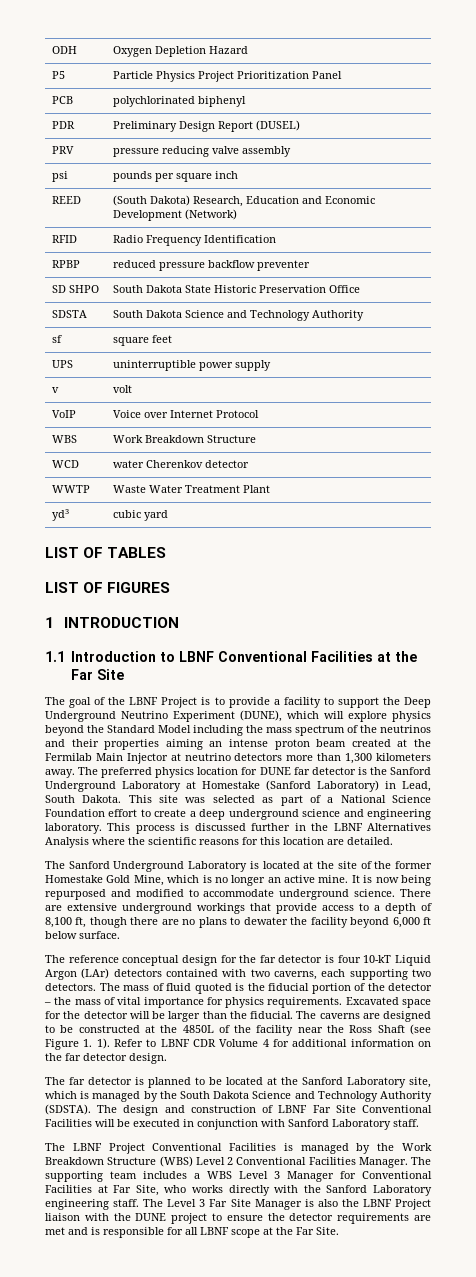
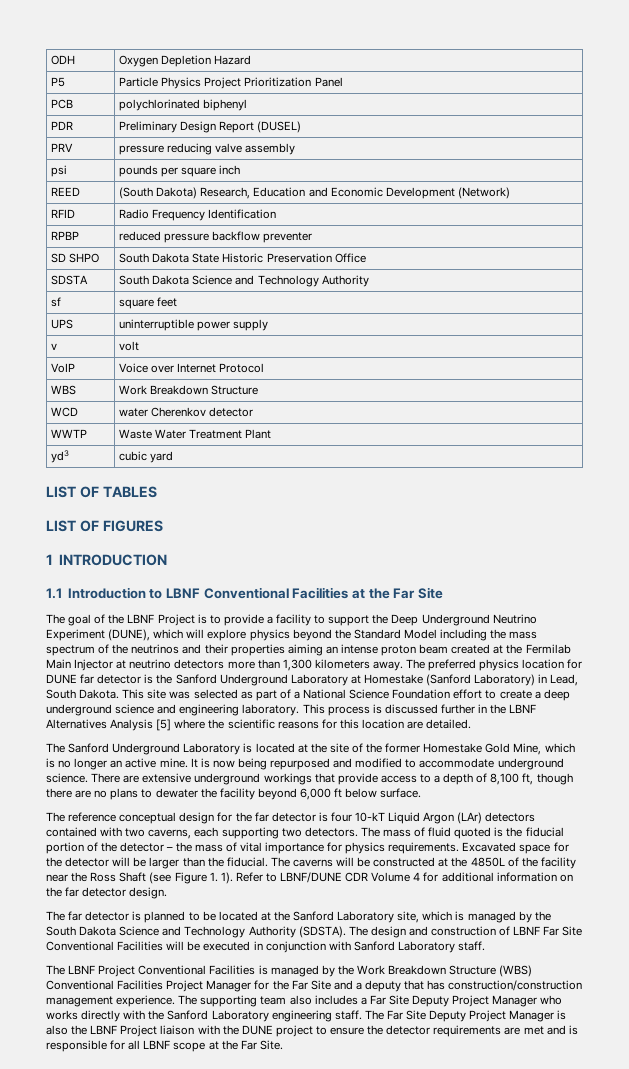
- This process is discussed further in the LBNF Alternatives Analysis where the scientific reasons for this location are detailed.
+ This process is discussed further in the LBNF Alternatives Analysis [5] where the scientific reasons for this location are detailed.
- The caverns are designed to be constructed at the 4850L of the facility near the Ross Shaft (see Figure 1. 1).
+ The caverns will be constructed at the 4850L of the facility near the Ross Shaft (see Figure 1. 1).
- Refer to LBNF CDR Volume 4 for additional information on the far detector design.
+ Refer to LBNF/DUNE CDR Volume 4 for additional information on the far detector design.
- The LBNF Project Conventional Facilities is managed by the Work Breakdown Structure (WBS) Level 2 Conventional Facilities Manager.
+ The LBNF Project Conventional Facilities is managed by the Work Breakdown Structure (WBS) Conventional Facilities Project Manager for the Far Site and a deputy that has construction/construction management experience.
- The supporting team includes a WBS Level 3 Manager for Conventional Facilities at Far Site, who works directly with the Sanford Laboratory engineering staff.
+ The supporting team also includes a Far Site Deputy Project Manager who works directly with the Sanford Laboratory engineering staff.
- The Level 3 Far Site Manager is also the LBNF Project liaison with the DUNE project to ensure the detector requirements are met and is responsible for all LBNF scope at the Far Site.
+ The Far Site Deputy Project Manager is also the LBNF Project liaison with the DUNE project to ensure the detector requirements are met and is responsible for all LBNF scope at the Far Site.

